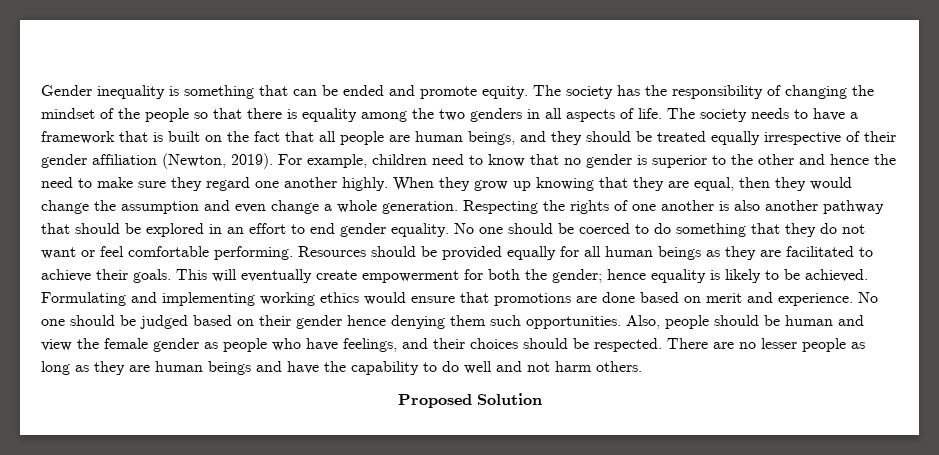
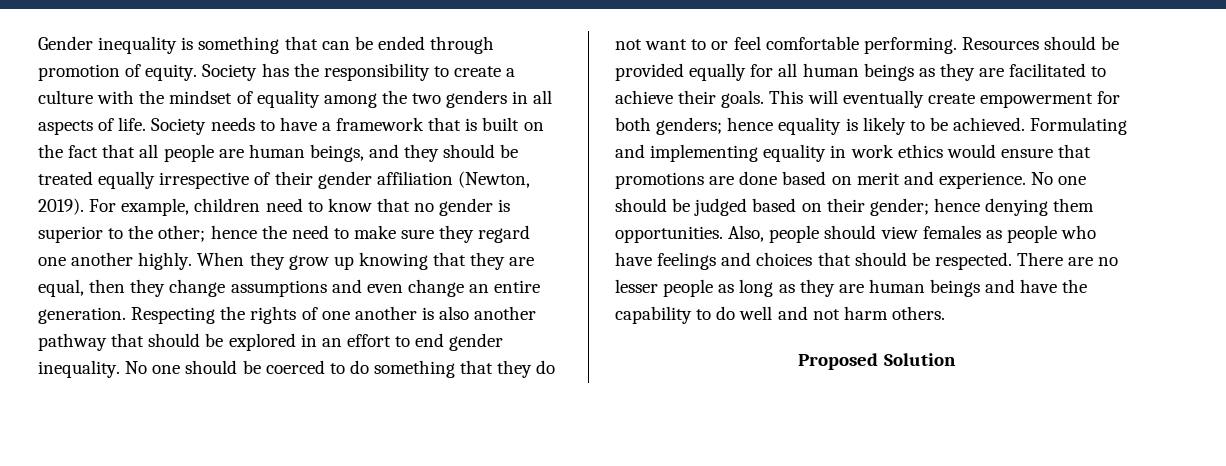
- Gender inequality is something that can be ended and promote equity. The society has the responsibility of changing the mindset of the people so that there is equality among the two genders in all aspects of life.
+ Gender inequality is something that can be ended through promotion of equity. Society has the responsibility to create a culture with the mindset of equality among the two genders in all aspects of life.
- The society needs to have a framework that is built on the fact that all people are human beings, and they should be treated equally irrespective of their gender affiliation (Newton, 2019).
+ Society needs to have a framework that is built on the fact that all people are human beings, and they should be treated equally irrespective of their gender affiliation (Newton, 2019).
- For example, children need to know that no gender is superior to the other and hence the need to make sure they regard one another highly.
+ For example, children need to know that no gender is superior to the other; hence the need to make sure they regard one another highly.
- When they grow up knowing that they are equal, then they would change the assumption and even change a whole generation.
+ When they grow up knowing that they are equal, then they change assumptions and even change an entire generation.
- Respecting the rights of one another is also another pathway that should be explored in an effort to end gender equality.
+ Respecting the rights of one another is also another pathway that should be explored in an effort to end gender inequality.
- No one should be coerced to do something that they do not want or feel comfortable performing.
+ No one should be coerced to do something that they do not want to or feel comfortable performing.
- This will eventually create empowerment for both the gender; hence equality is likely to be achieved.
+ This will eventually create empowerment for both genders; hence equality is likely to be achieved.
- Formulating and implementing working ethics would ensure that promotions are done based on merit and experience.
+ Formulating and implementing equality in work ethics would ensure that promotions are done based on merit and experience.
- No one should be judged based on their gender hence denying them such opportunities.
+ No one should be judged based on their gender; hence denying them opportunities.
- Also, people should be human and view the female gender as people who have feelings, and their choices should be respected.
+ Also, people should view females as people who have feelings and choices that should be respected.

